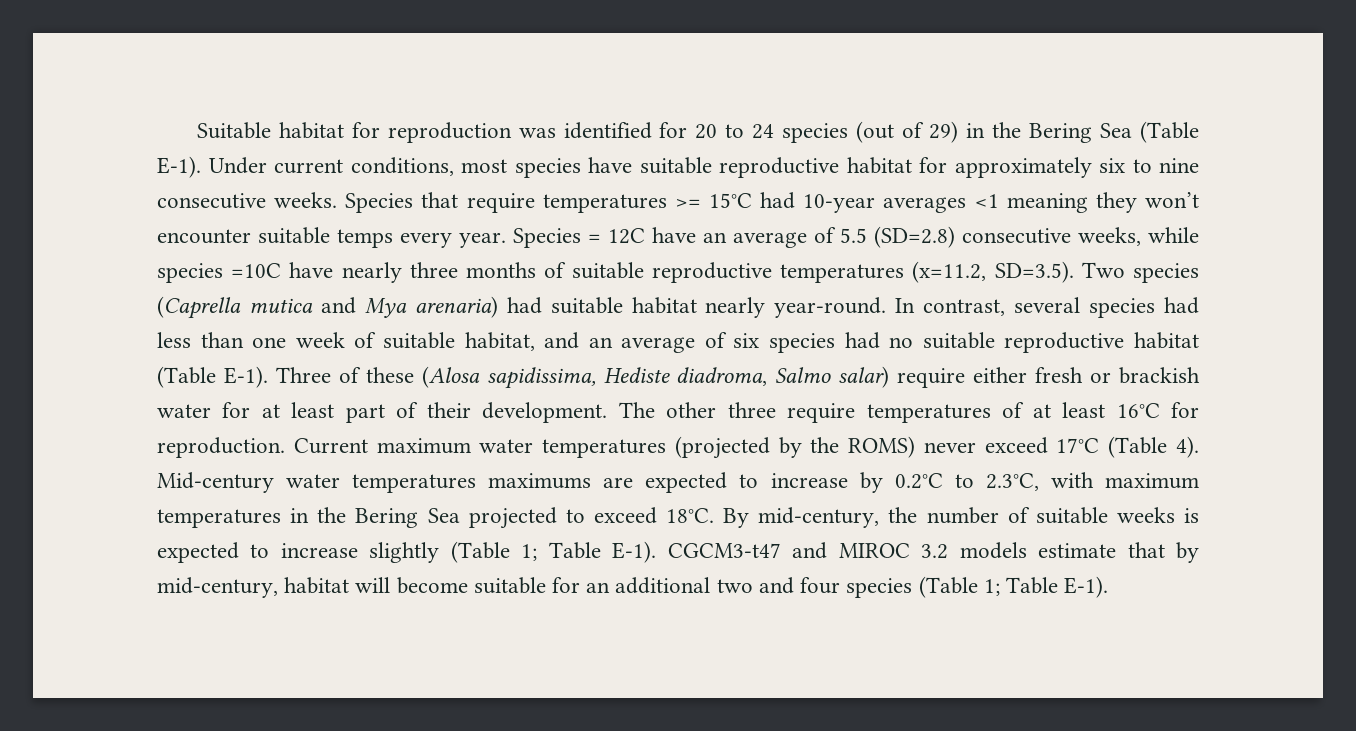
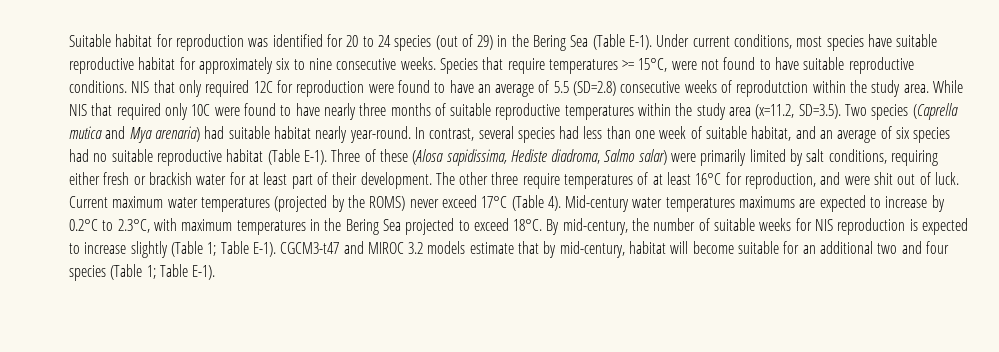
- Species that require temperatures >= 15°C had 10-year averages <1 meaning they won’t encounter suitable temps every year. Species = 12C have an average of 5.5 (SD=2.8) consecutive weeks, while species =10C have nearly three months of suitable reproductive temperatures (x=11.2, SD=3.5). Two species (Caprella mutica and Mya arenaria) had suitable habitat nearly year-round.
+ Species that require temperatures >= 15°C, were not found to have suitable reproductive conditions. NIS that only required 12C for reproduction were found to have an average of 5.5 (SD=2.8) consecutive weeks of reprodutction within the study area. While NIS that required only 10C were found to have nearly three months of suitable reproductive temperatures within the study area (x=11.2, SD=3.5). Two species (Caprella mutica and Mya arenaria) had suitable habitat nearly year-round.
- Three of these (Alosa sapidissima, Hediste diadroma, Salmo salar) require either fresh or brackish water for at least part of their development.
+ Three of these (Alosa sapidissima, Hediste diadroma, Salmo salar) were primarily limited by salt conditions, requiring either fresh or brackish water for at least part of their development.
- The other three require temperatures of at least 16°C for reproduction.
+ The other three require temperatures of at least 16°C for reproduction, and were shit out of luck.
- By mid-century, the number of suitable weeks is expected to increase slightly (Table 1; Table E-1).
+ By mid-century, the number of suitable weeks for NIS reproduction is expected to increase slightly (Table 1; Table E-1).

